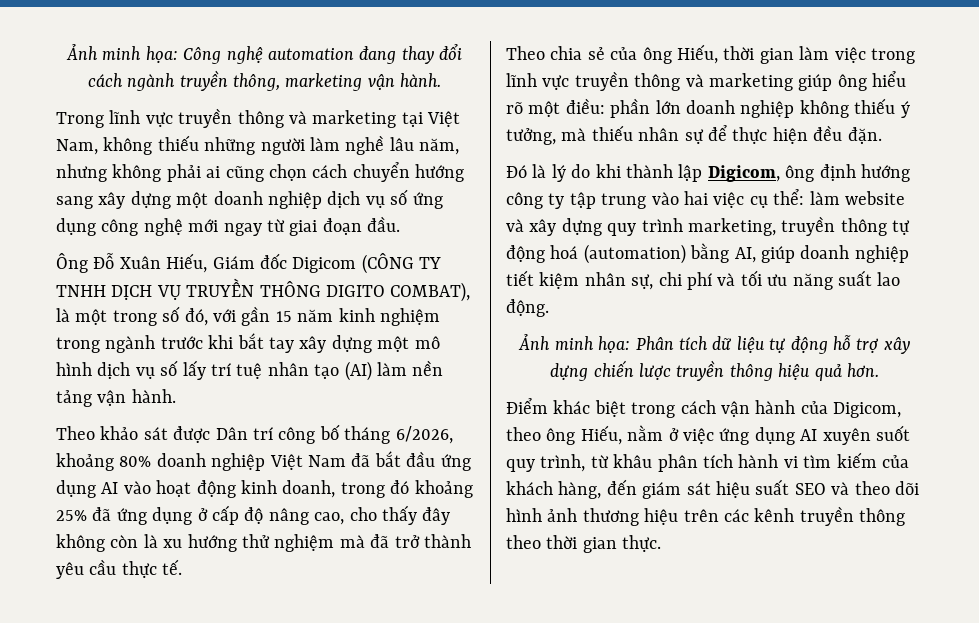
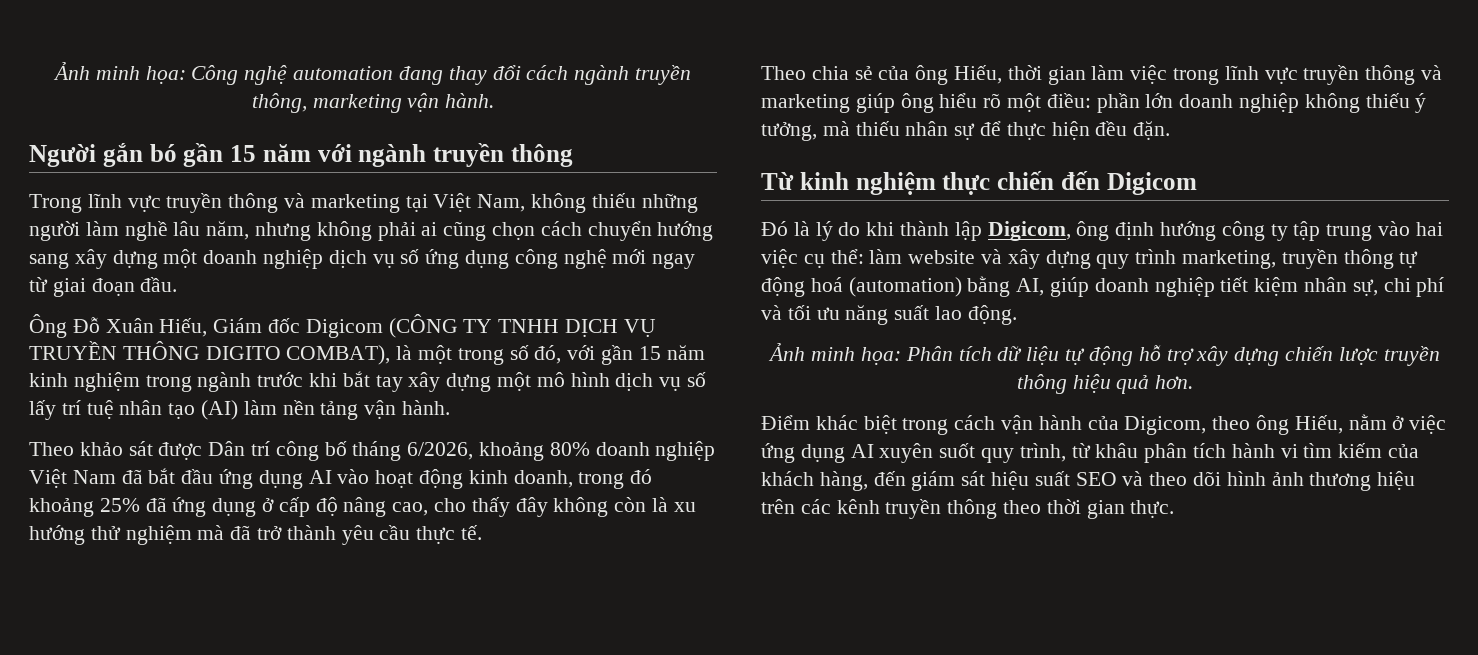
+ Người gắn bó gần 15 năm với ngành truyền thông
+ Từ kinh nghiệm thực chiến đến Digicom

